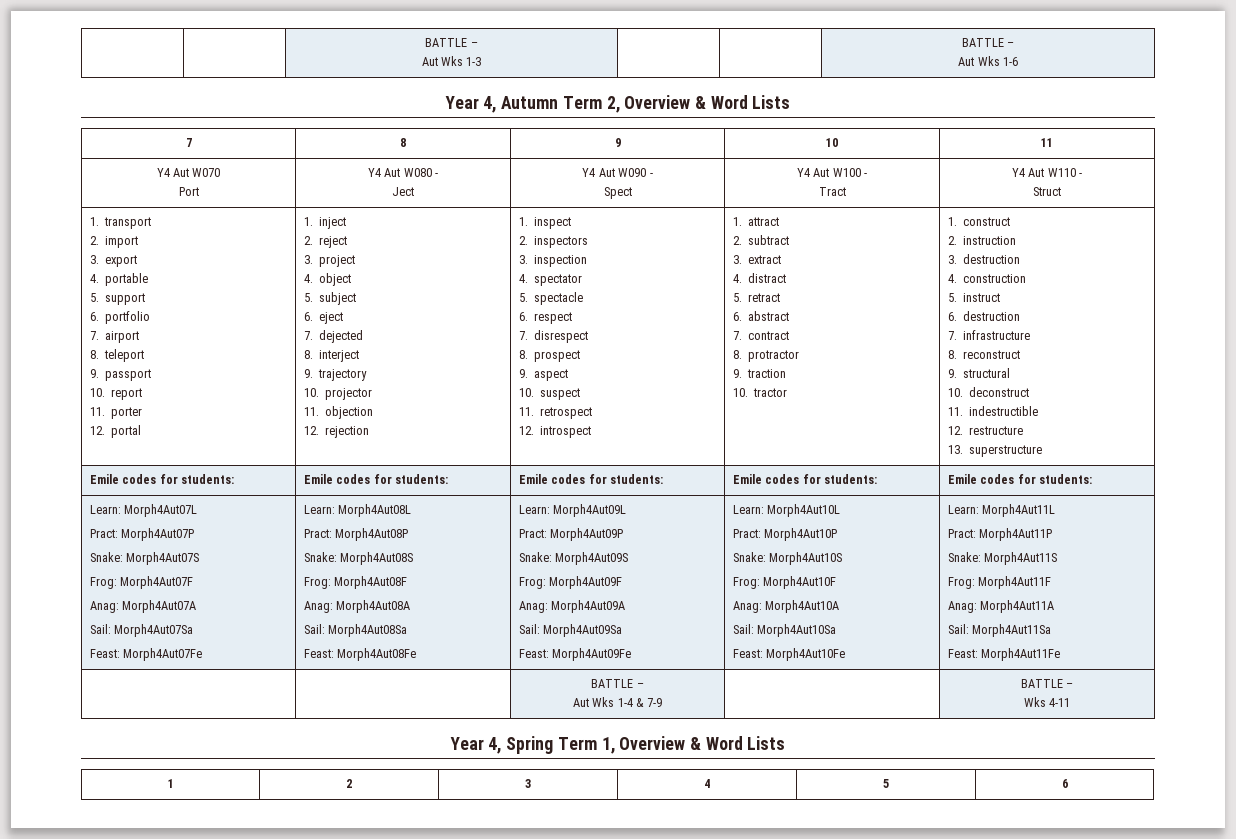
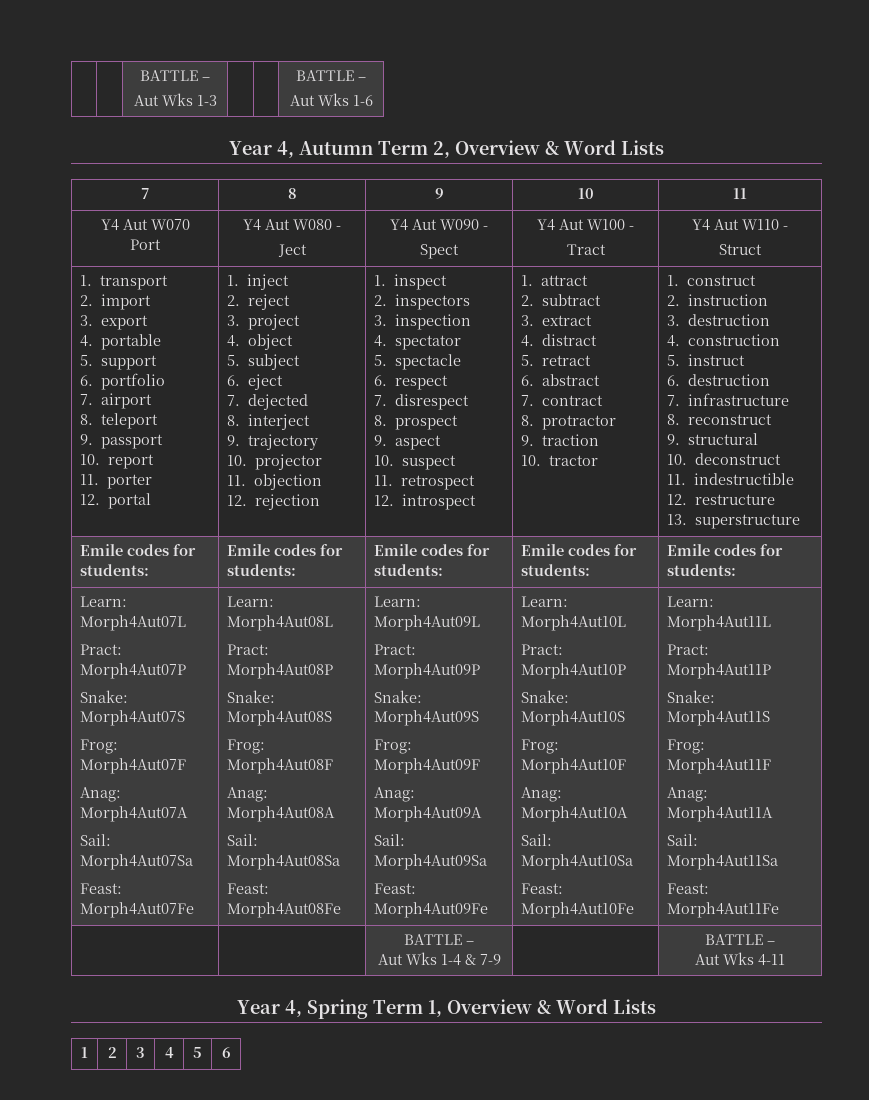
  Feast: Morph4Aut11Fe
  | | BATTLE –
  Aut Wks 1-4 & 7-9 | | BATTLE –
- Wks 4-11
+ Aut Wks 4-11

